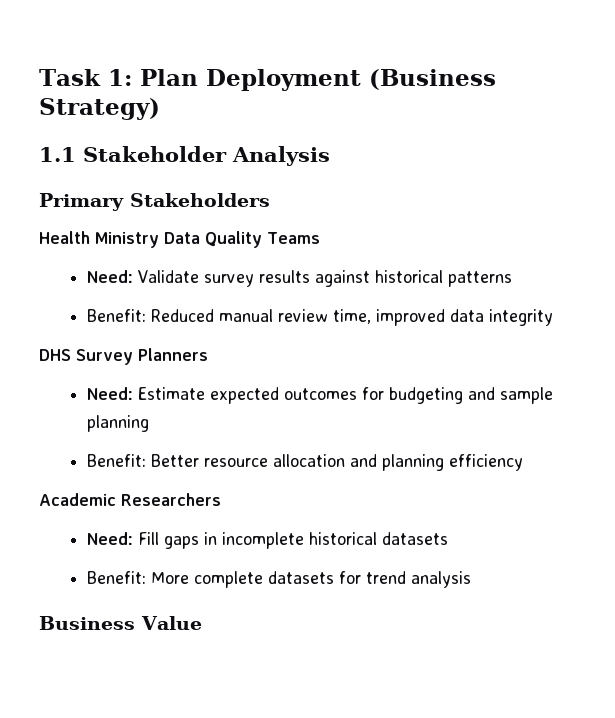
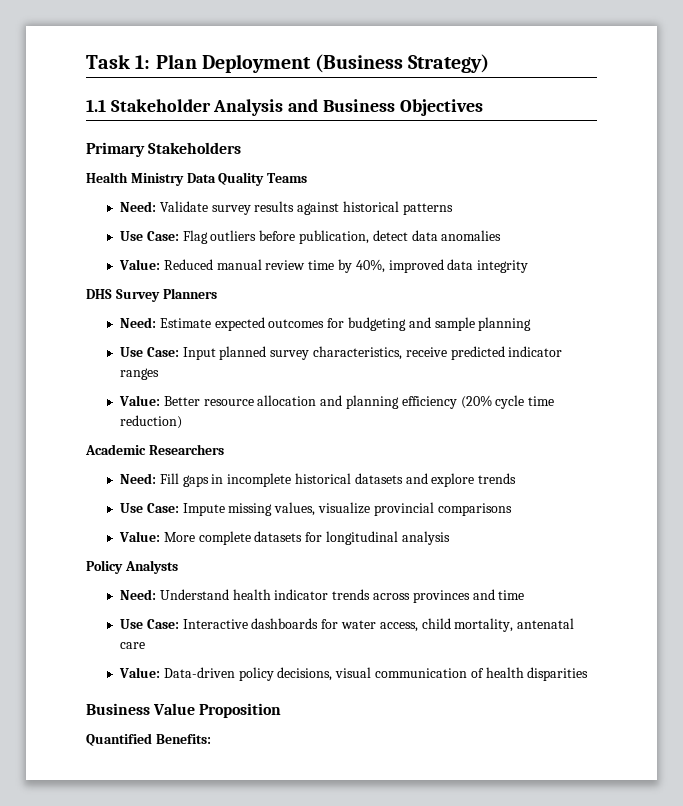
- 1.1 Stakeholder Analysis
+ 1.1 Stakeholder Analysis and Business Objectives
- Benefit: Reduced manual review time, improved data integrity
+ Use Case: Flag outliers before publication, detect data anomalies
+ Value: Reduced manual review time by 40%, improved data integrity
- Benefit: Better resource allocation and planning efficiency
+ Use Case: Input planned survey characteristics, receive predicted indicator ranges
+ Value: Better resource allocation and planning efficiency (20% cycle time reduction)
- Need: Fill gaps in incomplete historical datasets
- Benefit: More complete datasets for trend analysis
+ Need: Fill gaps in incomplete historical datasets and explore trends
+ Use Case: Impute missing values, visualize provincial comparisons
+ Value: More complete datasets for longitudinal analysis
+ Policy Analysts
+ Need: Understand health indicator trends across provinces and time
+ Use Case: Interactive dashboards for water access, child mortality, antenatal care
+ Value: Data-driven policy decisions, visual communication of health disparities
- Business Value
+ Business Value Proposition
+ Quantified Benefits:

